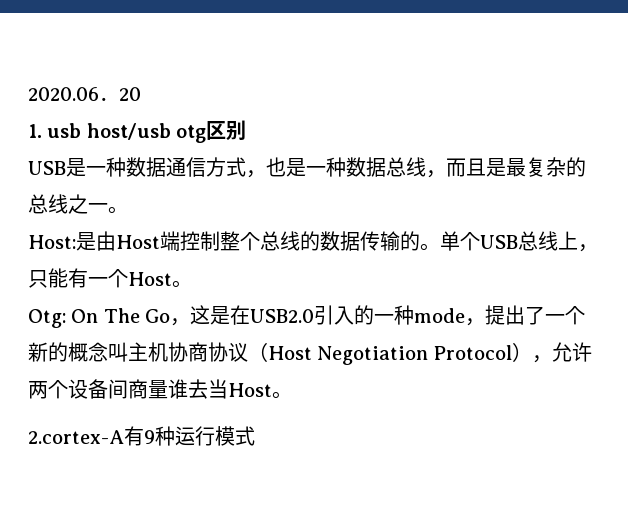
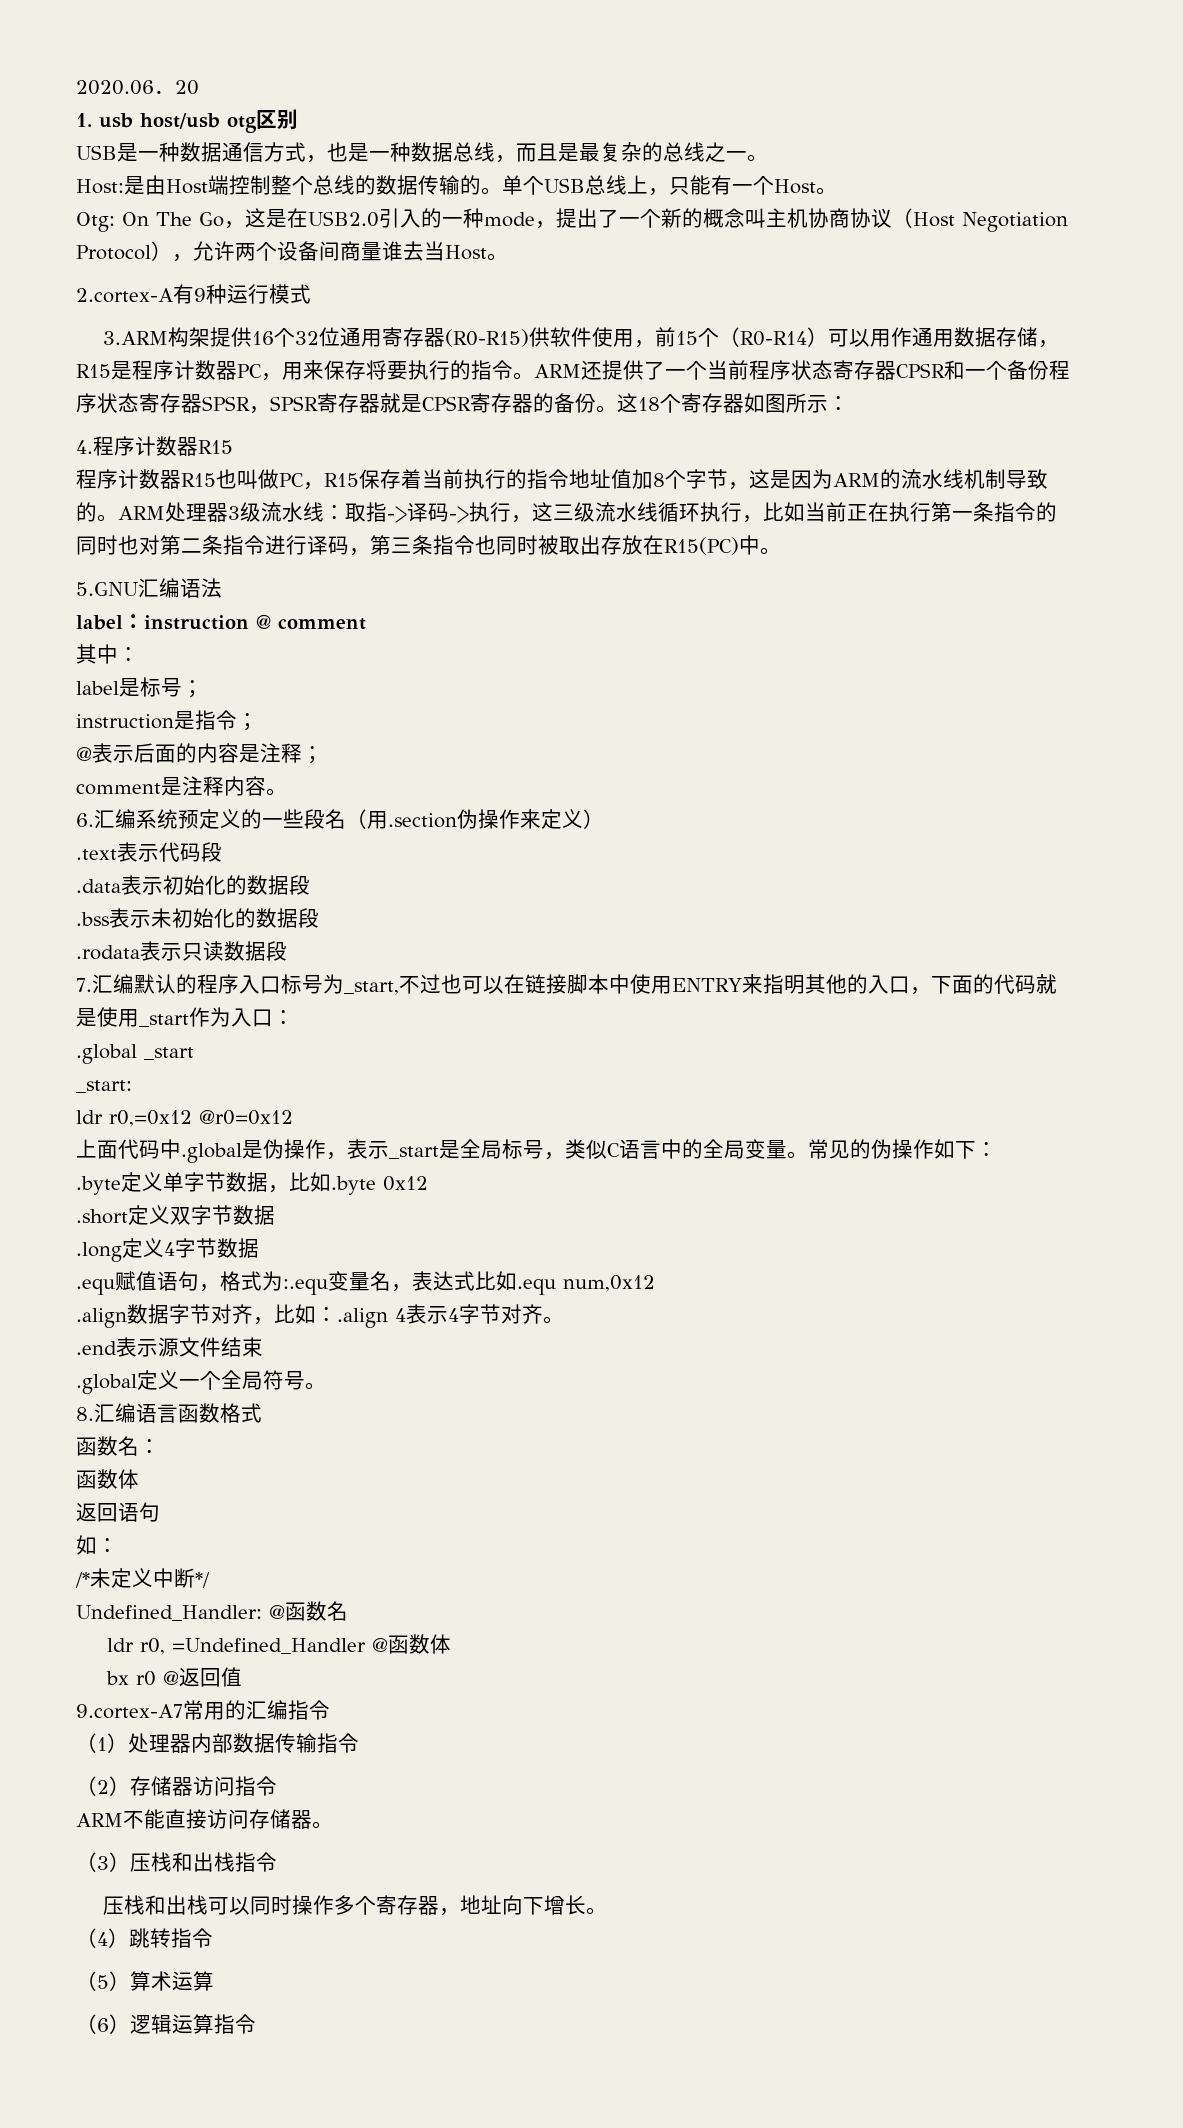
+ 3.ARM构架提供16个32位通用寄存器(R0-R15)供软件使用，前15个（R0-R14）可以用作通用数据存储，R15是程序计数器PC，用来保存将要执行的指令。ARM还提供了一个当前程序状态寄存器CPSR和一个备份程序状态寄存器SPSR，SPSR寄存器就是CPSR寄存器的备份。这18个寄存器如图所示：
+ 4.程序计数器R15
+ 程序计数器R15也叫做PC，R15保存着当前执行的指令地址值加8个字节，这是因为ARM的流水线机制导致的。ARM处理器3级流水线：取指->译码->执行，这三级流水线循环执行，比如当前正在执行第一条指令的同时也对第二条指令进行译码，第三条指令也同时被取出存放在R15(PC)中。
+ 5.GNU汇编语法
+ label：instruction @ comment
+ 其中：
+ label是标号；
+ instruction是指令；
+ @表示后面的内容是注释；
+ comment是注释内容。
+ 6.汇编系统预定义的一些段名（用.section伪操作来定义）
+ .text表示代码段
+ .data表示初始化的数据段
+ .bss表示未初始化的数据段
+ .rodata表示只读数据段
+ 7.汇编默认的程序入口标号为_start,不过也可以在链接脚本中使用ENTRY来指明其他的入口，下面的代码就是使用_start作为入口：
+ .global _start
+ _start:
+ ldr r0,=0x12 @r0=0x12
+ 上面代码中.global是伪操作，表示_start是全局标号，类似C语言中的全局变量。常见的伪操作如下：
+ .byte定义单字节数据，比如.byte 0x12
+ .short定义双字节数据
+ .long定义4字节数据
+ .equ赋值语句，格式为:.equ变量名，表达式比如.equ num,0x12
+ .align数据字节对齐，比如：.align 4表示4字节对齐。
+ .end表示源文件结束
+ .global定义一个全局符号。
+ 8.汇编语言函数格式
+ 函数名：
+ 函数体
+ 返回语句
+ 如：
+ /*未定义中断*/
+ Undefined_Handler: @函数名
+ ldr r0, =Undefined_Handler @函数体
+ bx r0 @返回值
+ 9.cortex-A7常用的汇编指令
+ （1）处理器内部数据传输指令
+ （2）存储器访问指令
+ ARM不能直接访问存储器。
+ （3）压栈和出栈指令
+ 压栈和出栈可以同时操作多个寄存器，地址向下增长。
+ （4）跳转指令
+ （5）算术运算
+ （6）逻辑运算指令

